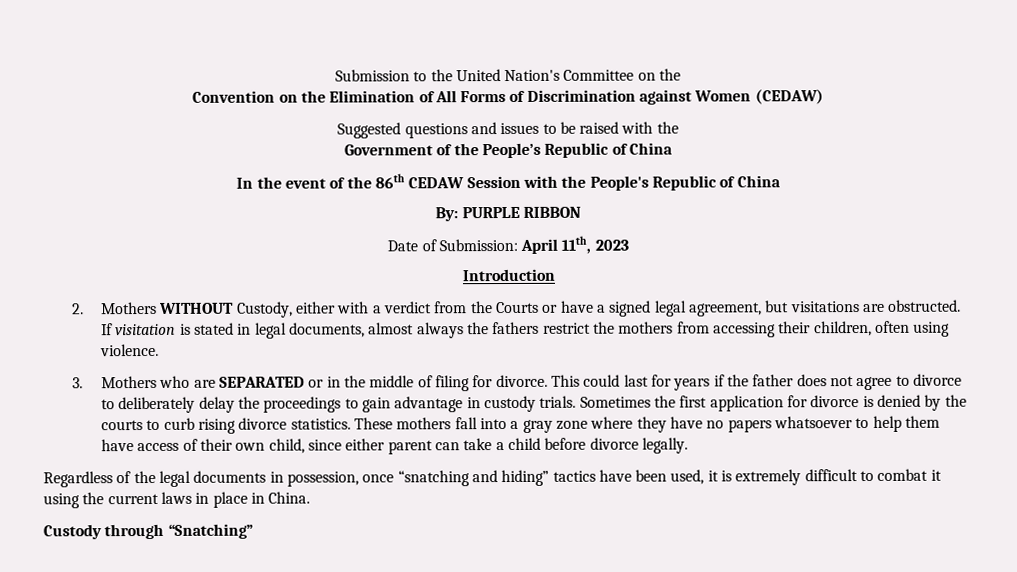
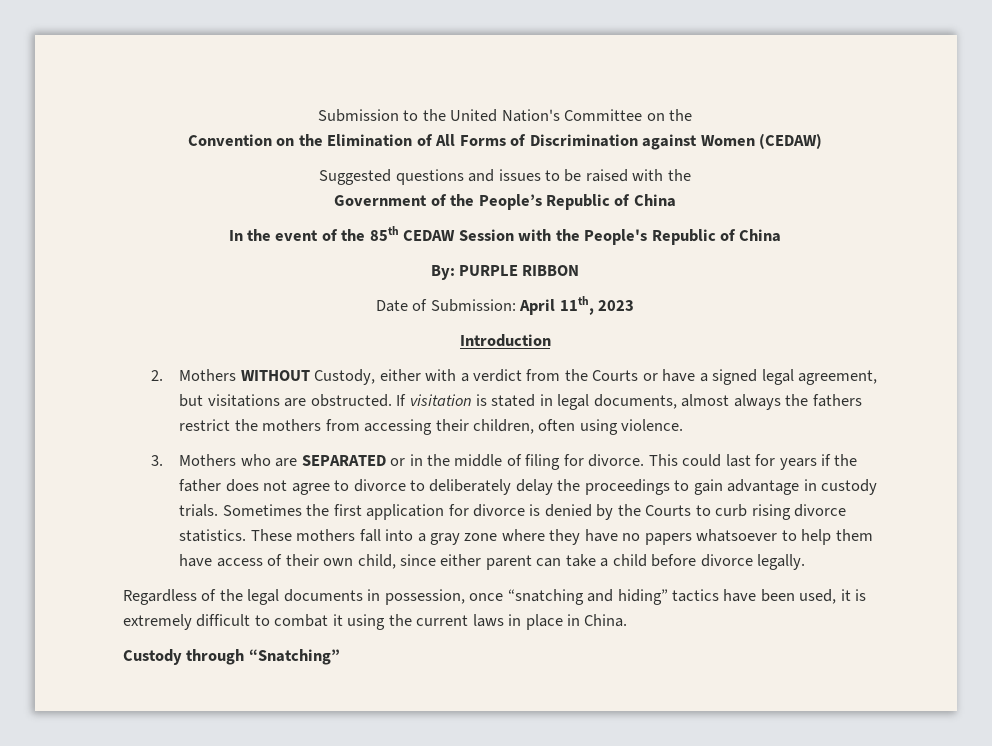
- In the event of the 86th CEDAW Session with the People's Republic of China
+ In the event of the 85th CEDAW Session with the People's Republic of China
- Sometimes the first application for divorce is denied by the courts to curb rising divorce statistics.
+ Sometimes the first application for divorce is denied by the Courts to curb rising divorce statistics.

